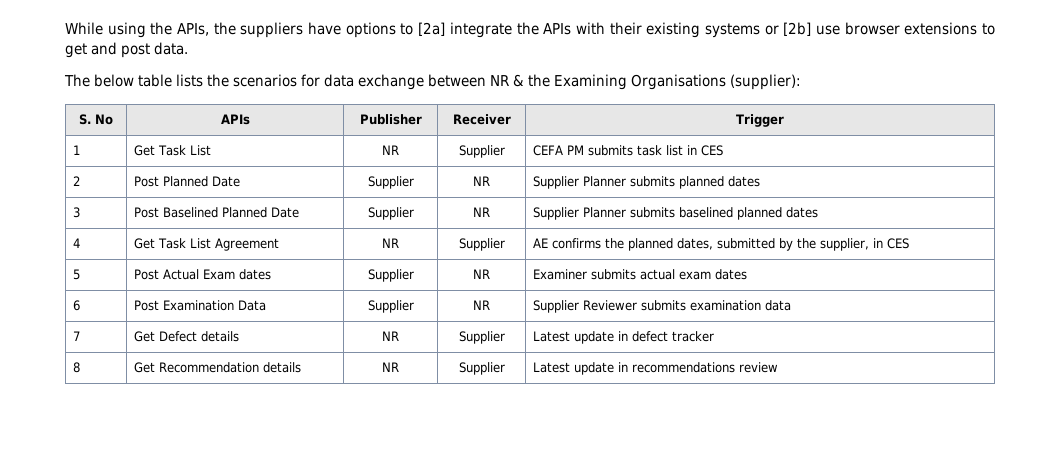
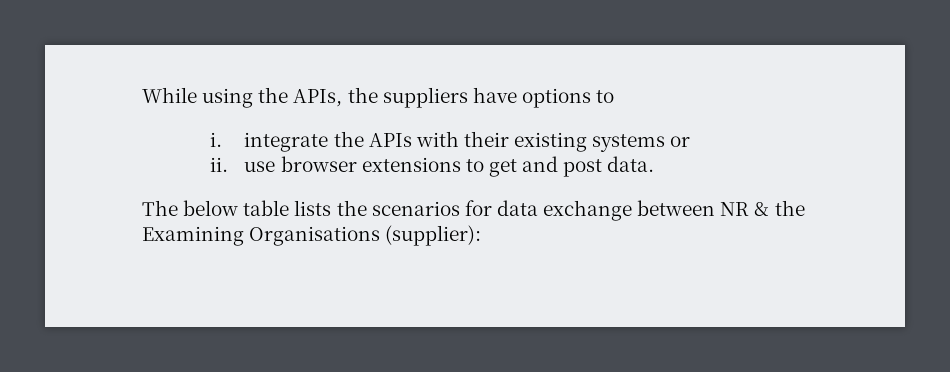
- While using the APIs, the suppliers have options to [2a] integrate the APIs with their existing systems or [2b] use browser extensions to get and post data.
+ While using the APIs, the suppliers have options to
+ i. integrate the APIs with their existing systems or
+ ii. use browser extensions to get and post data.
- S. No | APIs | Publisher | Receiver | Trigger
- 1 | Get Task List | NR | Supplier | CEFA PM submits task list in CES
- 2 | Post Planned Date | Supplier | NR | Supplier Planner submits planned dates
- 3 | Post Baselined Planned Date | Supplier | NR | Supplier Planner submits baselined planned dates
- 4 | Get Task List Agreement | NR | Supplier | AE confirms the planned dates, submitted by the supplier, in CES
- 5 | Post Actual Exam dates | Supplier | NR | Examiner submits actual exam dates
- 6 | Post Examination Data | Supplier | NR | Supplier Reviewer submits examination data
- 7 | Get Defect details | NR | Supplier | Latest update in defect tracker
- 8 | Get Recommendation details | NR | Supplier | Latest update in recommendations review

